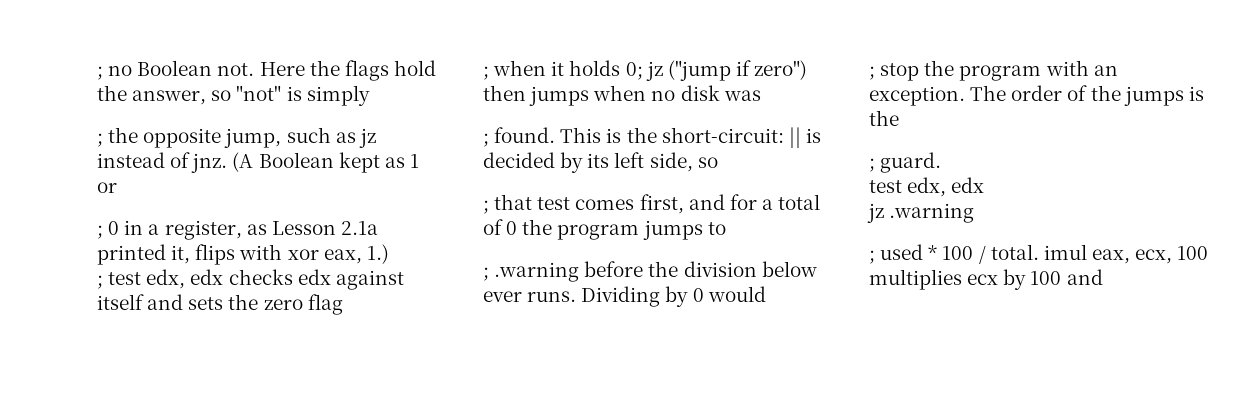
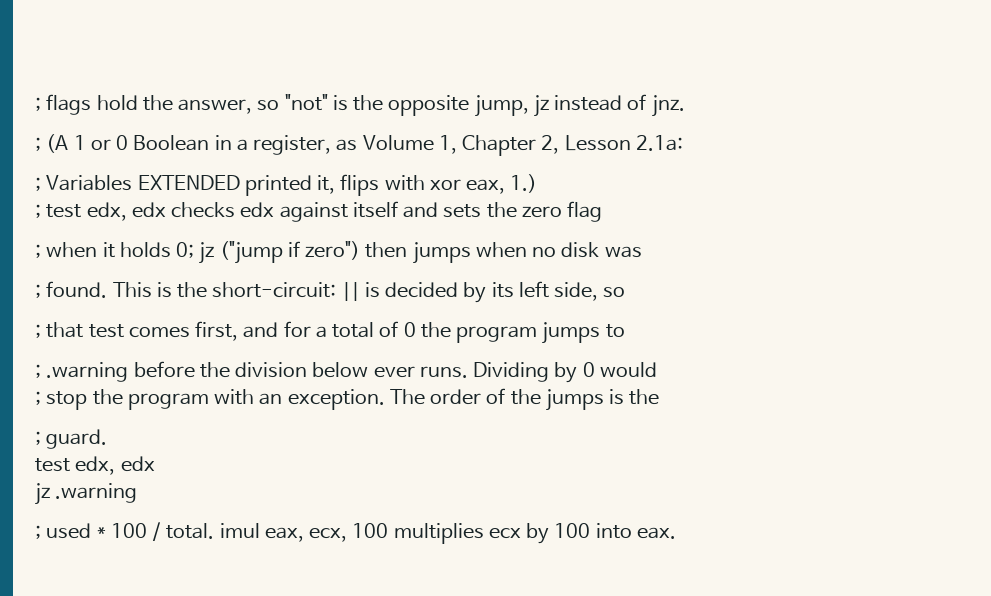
- ; no Boolean not. Here the flags hold the answer, so "not" is simply
- ; the opposite jump, such as jz instead of jnz. (A Boolean kept as 1 or
- ; 0 in a register, as Lesson 2.1a printed it, flips with xor eax, 1.)
+ ; flags hold the answer, so "not" is the opposite jump, jz instead of jnz.
+ ; (A 1 or 0 Boolean in a register, as Volume 1, Chapter 2, Lesson 2.1a:
+ ; Variables EXTENDED printed it, flips with xor eax, 1.)
- ; used * 100 / total. imul eax, ecx, 100 multiplies ecx by 100 and
+ ; used * 100 / total. imul eax, ecx, 100 multiplies ecx by 100 into eax.

